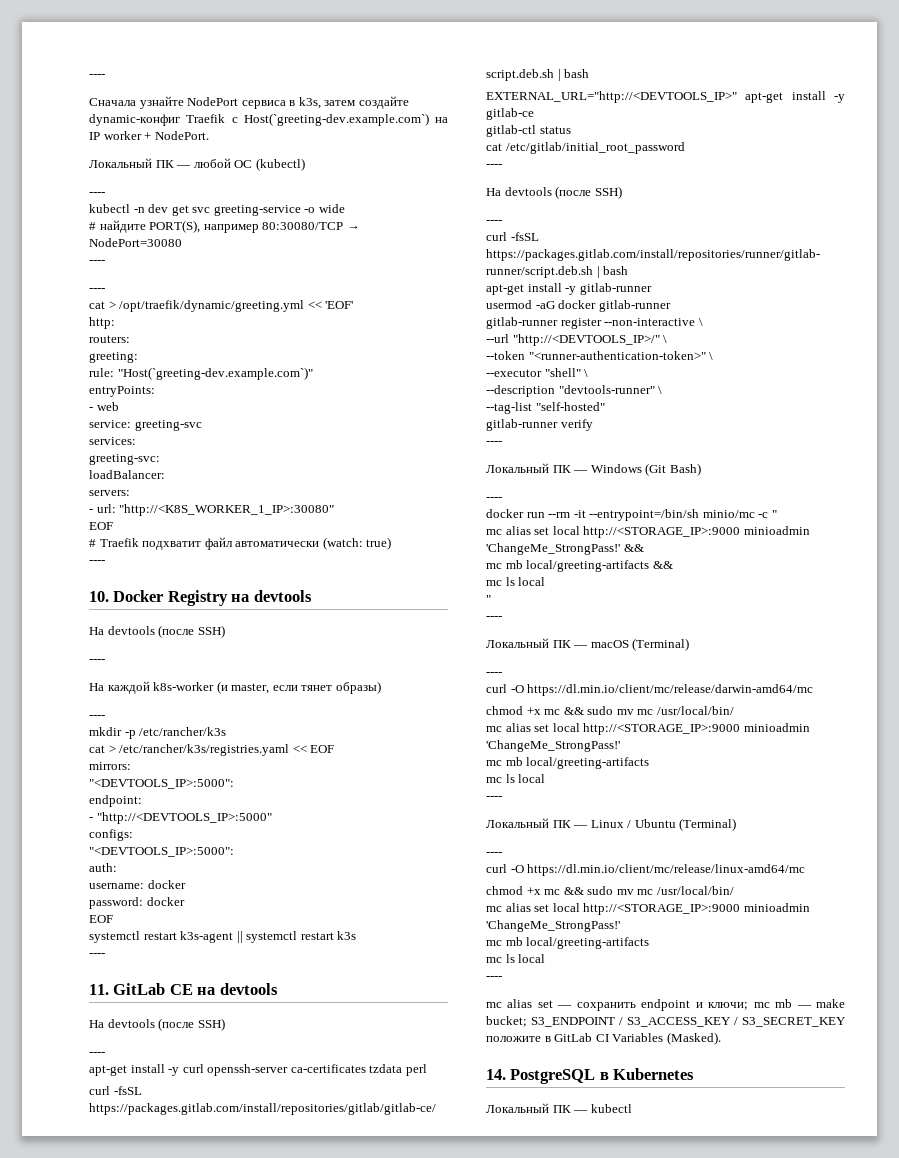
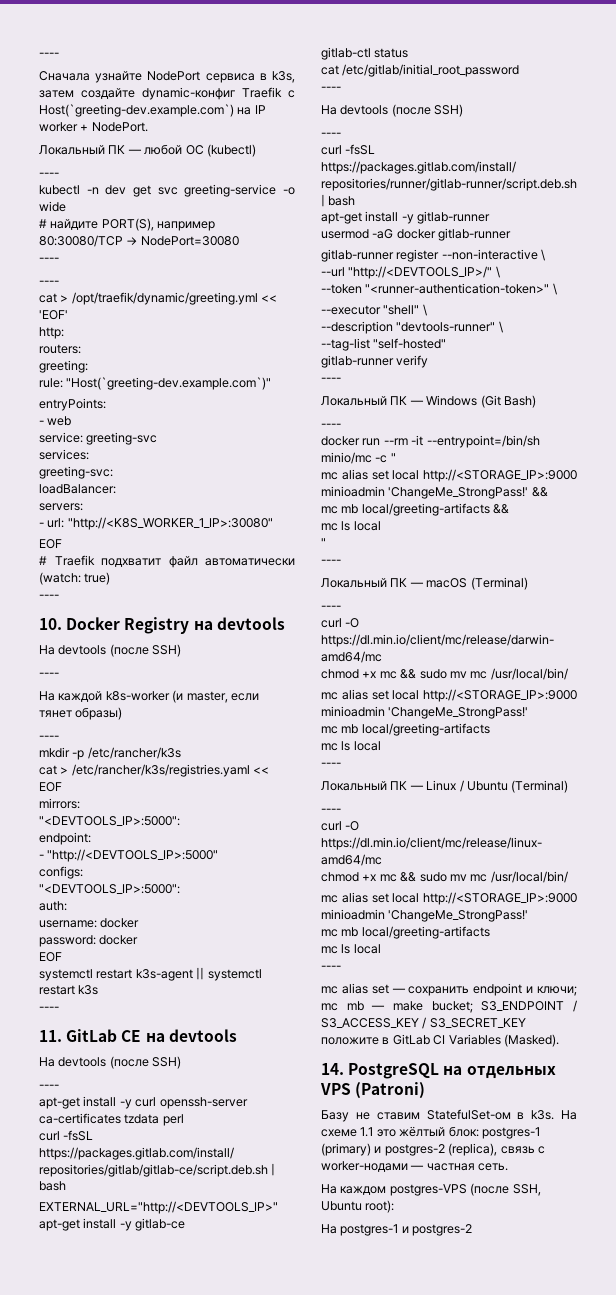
- 14. PostgreSQL в Kubernetes
- Локальный ПК — kubectl
+ 14. PostgreSQL на отдельных VPS (Patroni)
+ Базу не ставим StatefulSet-ом в k3s. На схеме 1.1 это жёлтый блок: postgres-1 (primary) и postgres-2 (replica), связь с worker-нодами — частная сеть.
+ На каждом postgres-VPS (после SSH, Ubuntu root):
+ На postgres-1 и postgres-2

